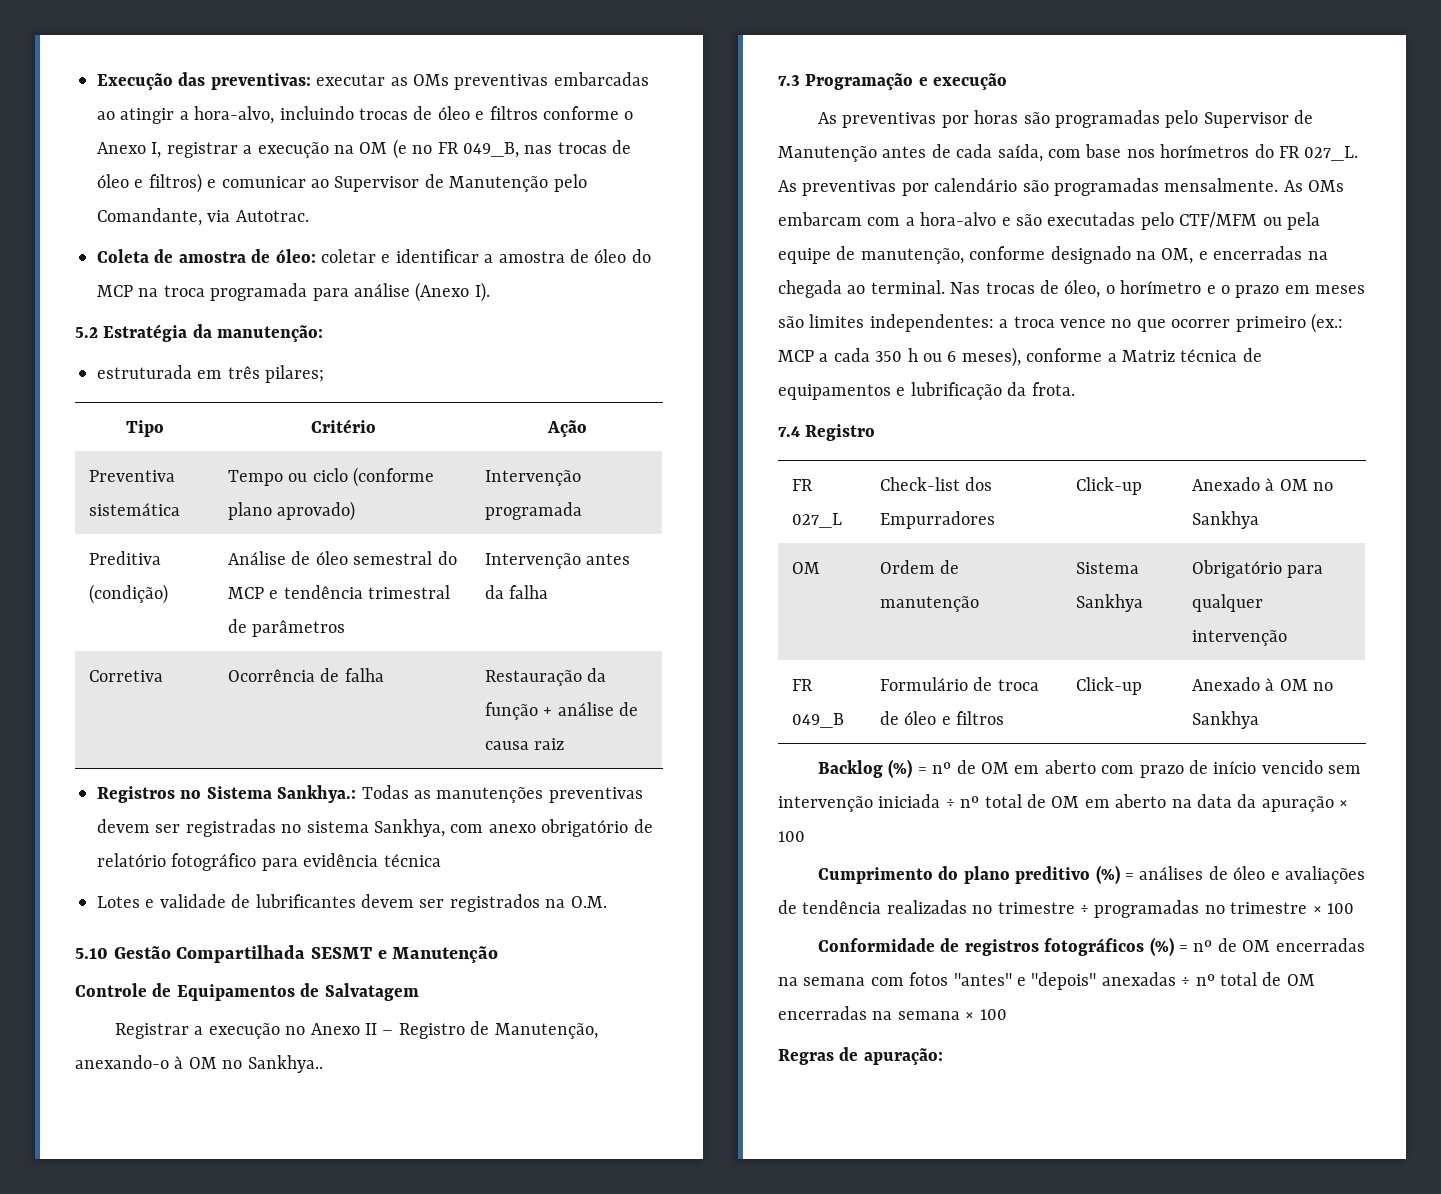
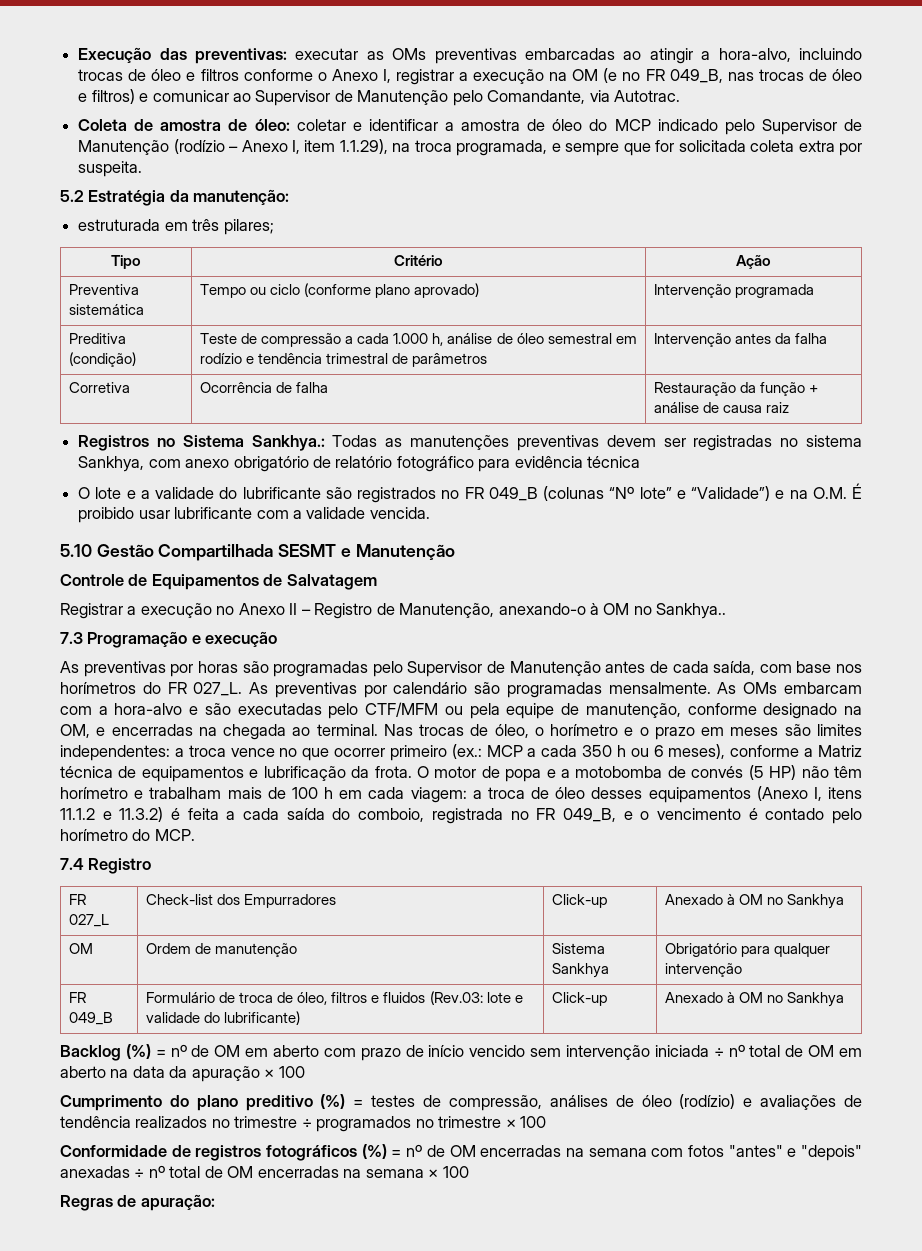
- Coleta de amostra de óleo: coletar e identificar a amostra de óleo do MCP na troca programada para análise (Anexo I).
+ Coleta de amostra de óleo: coletar e identificar a amostra de óleo do MCP indicado pelo Supervisor de Manutenção (rodízio – Anexo I, item 1.1.29), na troca programada, e sempre que for solicitada coleta extra por suspeita.
- Preditiva (condição) | Análise de óleo semestral do MCP e tendência trimestral de parâmetros | Intervenção antes da falha
+ Preditiva (condição) | Teste de compressão a cada 1.000 h, análise de óleo semestral em rodízio e tendência trimestral de parâmetros | Intervenção antes da falha
- Lotes e validade de lubrificantes devem ser registrados na O.M.
+ O lote e a validade do lubrificante são registrados no FR 049_B (colunas “Nº lote” e “Validade”) e na O.M. É proibido usar lubrificante com a validade vencida.
+ O motor de popa e a motobomba de convés (5 HP) não têm horímetro e trabalham mais de 100 h em cada viagem: a troca de óleo desses equipamentos (Anexo I, itens 11.1.2 e 11.3.2) é feita a cada saída do comboio, registrada no FR 049_B, e o vencimento é contado pelo horímetro do MCP.
- FR 049_B | Formulário de troca de óleo e filtros | Click-up | Anexado à OM no Sankhya
+ FR 049_B | Formulário de troca de óleo, filtros e fluidos (Rev.03: lote e validade do lubrificante) | Click-up | Anexado à OM no Sankhya
- Cumprimento do plano preditivo (%) = análises de óleo e avaliações de tendência realizadas no trimestre ÷ programadas no trimestre × 100
+ Cumprimento do plano preditivo (%) = testes de compressão, análises de óleo (rodízio) e avaliações de tendência realizados no trimestre ÷ programados no trimestre × 100

